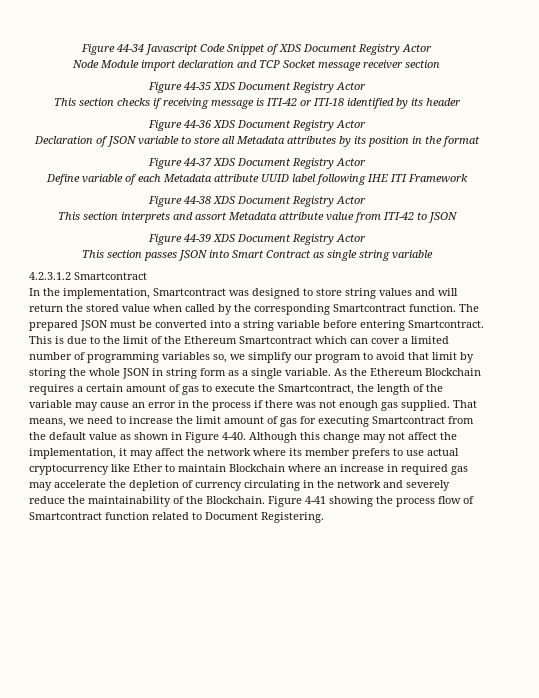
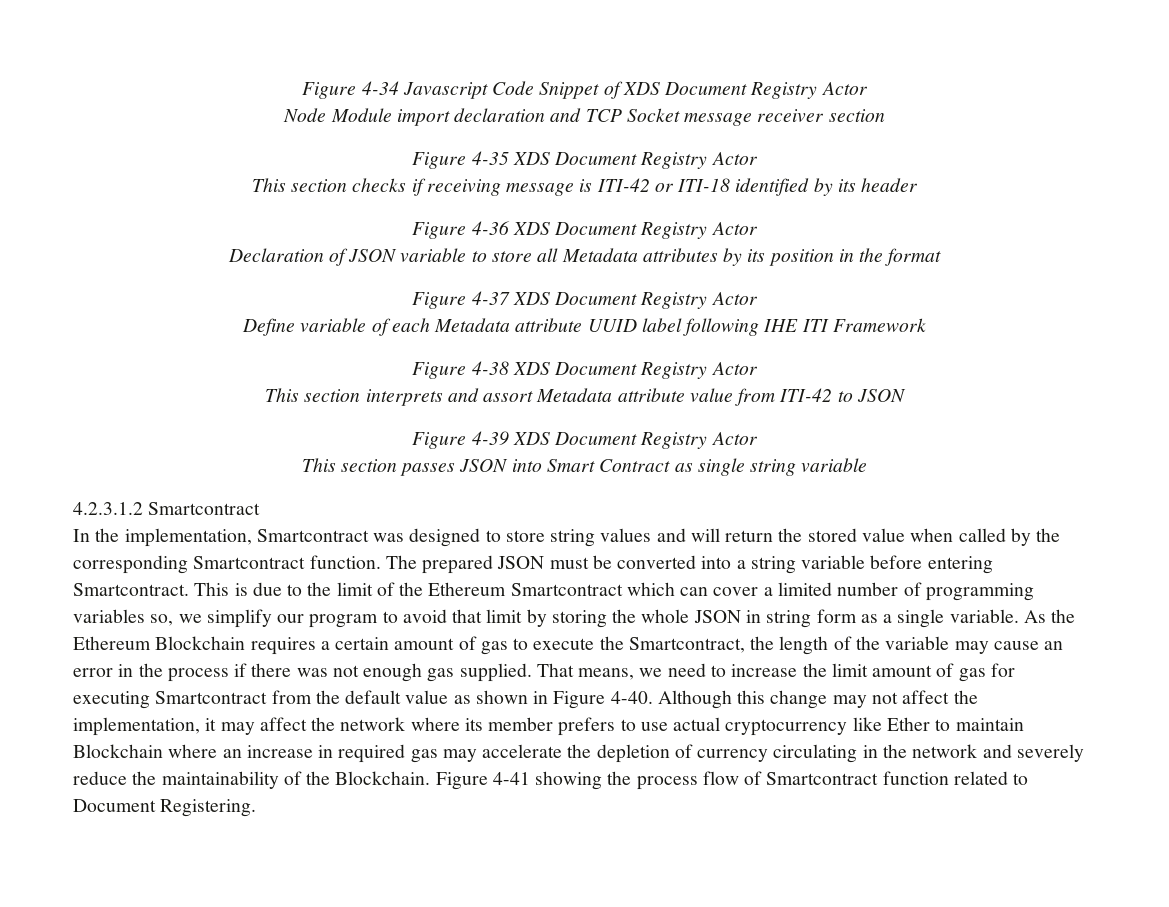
- Figure 44-34 Javascript Code Snippet of XDS Document Registry Actor
+ Figure 4-34 Javascript Code Snippet of XDS Document Registry Actor
- Figure 44-35 XDS Document Registry Actor
+ Figure 4-35 XDS Document Registry Actor
- Figure 44-36 XDS Document Registry Actor
+ Figure 4-36 XDS Document Registry Actor
- Figure 44-37 XDS Document Registry Actor
+ Figure 4-37 XDS Document Registry Actor
- Figure 44-38 XDS Document Registry Actor
+ Figure 4-38 XDS Document Registry Actor
- Figure 44-39 XDS Document Registry Actor
+ Figure 4-39 XDS Document Registry Actor

